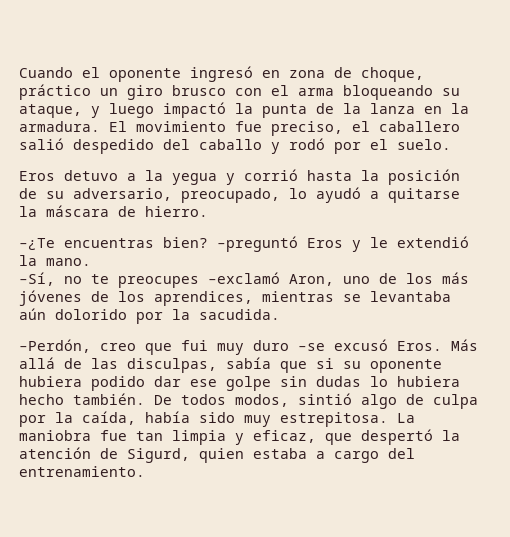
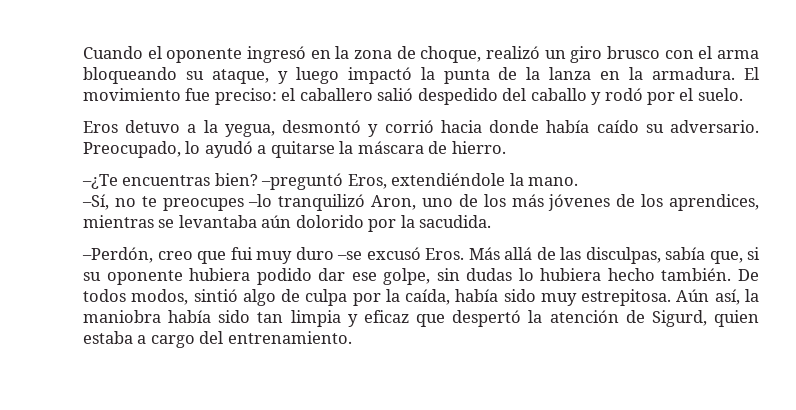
- Cuando el oponente ingresó en zona de choque, práctico un giro brusco con el arma bloqueando su ataque, y luego impactó la punta de la lanza en la armadura.
+ Cuando el oponente ingresó en la zona de choque, realizó un giro brusco con el arma bloqueando su ataque, y luego impactó la punta de la lanza en la armadura.
- El movimiento fue preciso, el caballero salió despedido del caballo y rodó por el suelo.
+ El movimiento fue preciso: el caballero salió despedido del caballo y rodó por el suelo.
- Eros detuvo a la yegua y corrió hasta la posición de su adversario, preocupado, lo ayudó a quitarse la máscara de hierro.
+ Eros detuvo a la yegua, desmontó y corrió hacia donde había caído su adversario. Preocupado, lo ayudó a quitarse la máscara de hierro.
- –preguntó Eros y le extendió la mano.
+ –preguntó Eros, extendiéndole la mano.
- –Sí, no te preocupes –exclamó Aron, uno de los más jóvenes de los aprendices, mientras se levantaba aún dolorido por la sacudida.
+ –Sí, no te preocupes –lo tranquilizó Aron, uno de los más jóvenes de los aprendices, mientras se levantaba aún dolorido por la sacudida.
- Más allá de las disculpas, sabía que si su oponente hubiera podido dar ese golpe sin dudas lo hubiera hecho también.
+ Más allá de las disculpas, sabía que, si su oponente hubiera podido dar ese golpe, sin dudas lo hubiera hecho también.
- La maniobra fue tan limpia y eficaz, que despertó la atención de Sigurd, quien estaba a cargo del entrenamiento.
+ Aún así, la maniobra había sido tan limpia y eficaz que despertó la atención de Sigurd, quien estaba a cargo del entrenamiento.

